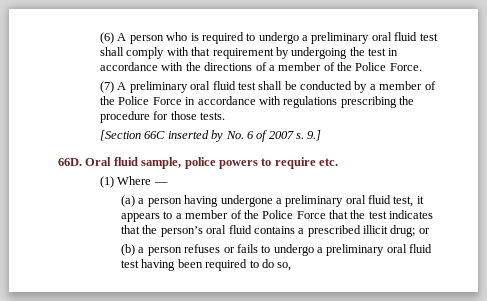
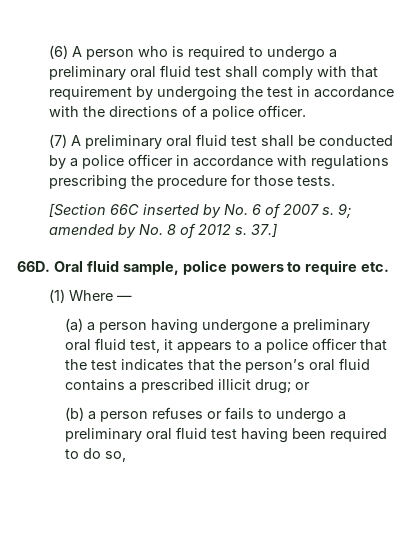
- (6) A person who is required to undergo a preliminary oral fluid test shall comply with that requirement by undergoing the test in accordance with the directions of a member of the Police Force.
+ (6) A person who is required to undergo a preliminary oral fluid test shall comply with that requirement by undergoing the test in accordance with the directions of a police officer.
- (7) A preliminary oral fluid test shall be conducted by a member of the Police Force in accordance with regulations prescribing the procedure for those tests.
+ (7) A preliminary oral fluid test shall be conducted by a police officer in accordance with regulations prescribing the procedure for those tests.
- 9.]
+ 9; amended by No. 8 of 2012 s. 37.]
- (a) a person having undergone a preliminary oral fluid test, it appears to a member of the Police Force that the test indicates that the person’s oral fluid contains a prescribed illicit drug; or
+ (a) a person having undergone a preliminary oral fluid test, it appears to a police officer that the test indicates that the person’s oral fluid contains a prescribed illicit drug; or

